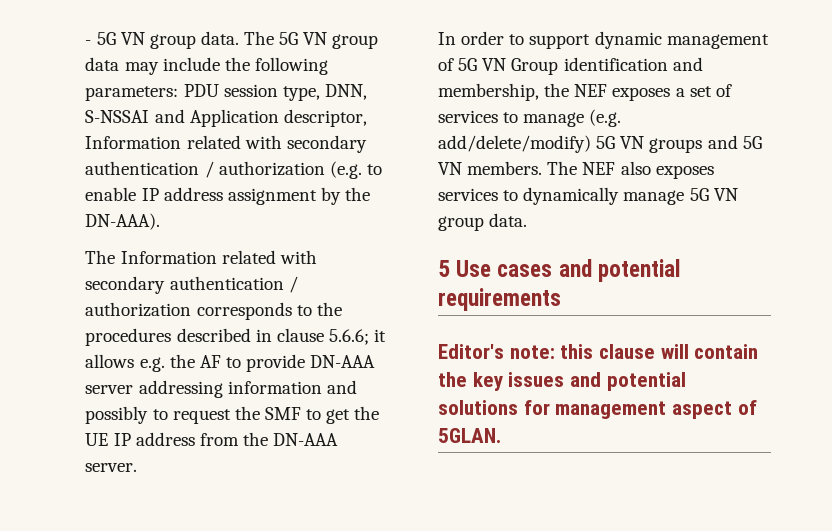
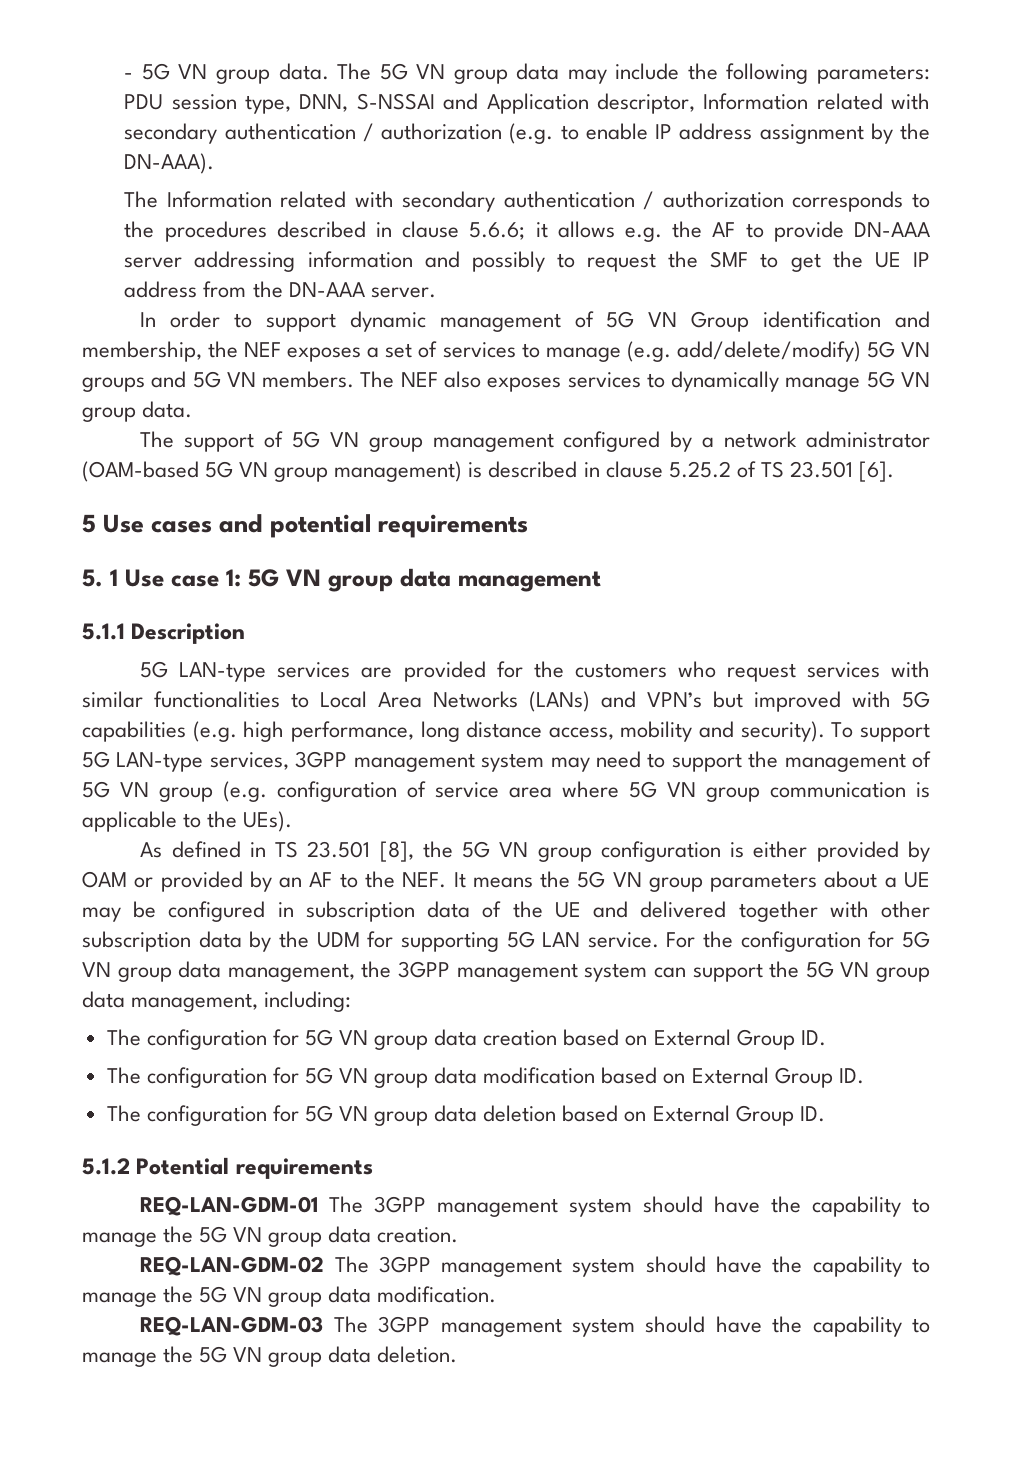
+ The support of 5G VN group management configured by a network administrator (OAM-based 5G VN group management) is described in clause 5.25.2 of TS 23.501 [6].
- Editor's note: this clause will contain the key issues and potential solutions for management aspect of 5GLAN.
+ 5. 1 Use case 1: 5G VN group data management
+ 5.1.1 Description
+ 5G LAN-type services are provided for the customers who request services with similar functionalities to Local Area Networks (LANs) and VPN’s but improved with 5G capabilities (e.g. high performance, long distance access, mobility and security). To support 5G LAN-type services, 3GPP management system may need to support the management of 5G VN group (e.g. configuration of service area where 5G VN group communication is applicable to the UEs).
+ As defined in TS 23.501 [8], the 5G VN group configuration is either provided by OAM or provided by an AF to the NEF. It means the 5G VN group parameters about a UE may be configured in subscription data of the UE and delivered together with other subscription data by the UDM for supporting 5G LAN service. For the configuration for 5G VN group data management, the 3GPP management system can support the 5G VN group data management, including:
+ The configuration for 5G VN group data creation based on External Group ID.
+ The configuration for 5G VN group data modification based on External Group ID.
+ The configuration for 5G VN group data deletion based on External Group ID.
+ 5.1.2 Potential requirements
+ REQ-LAN-GDM-01 The 3GPP management system should have the capability to manage the 5G VN group data creation.
+ REQ-LAN-GDM-02 The 3GPP management system should have the capability to manage the 5G VN group data modification.
+ REQ-LAN-GDM-03 The 3GPP management system should have the capability to manage the 5G VN group data deletion.

